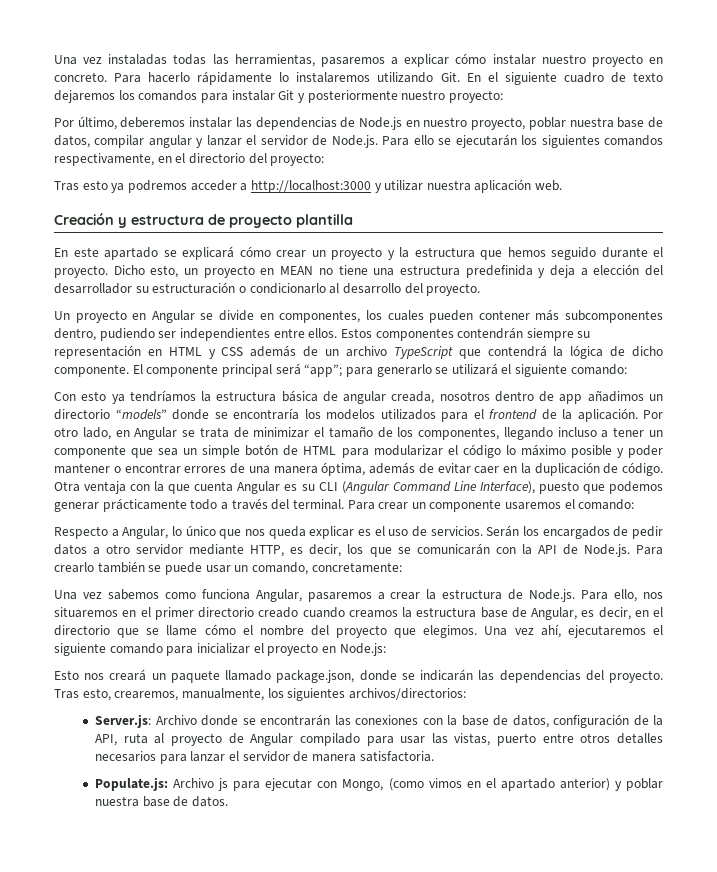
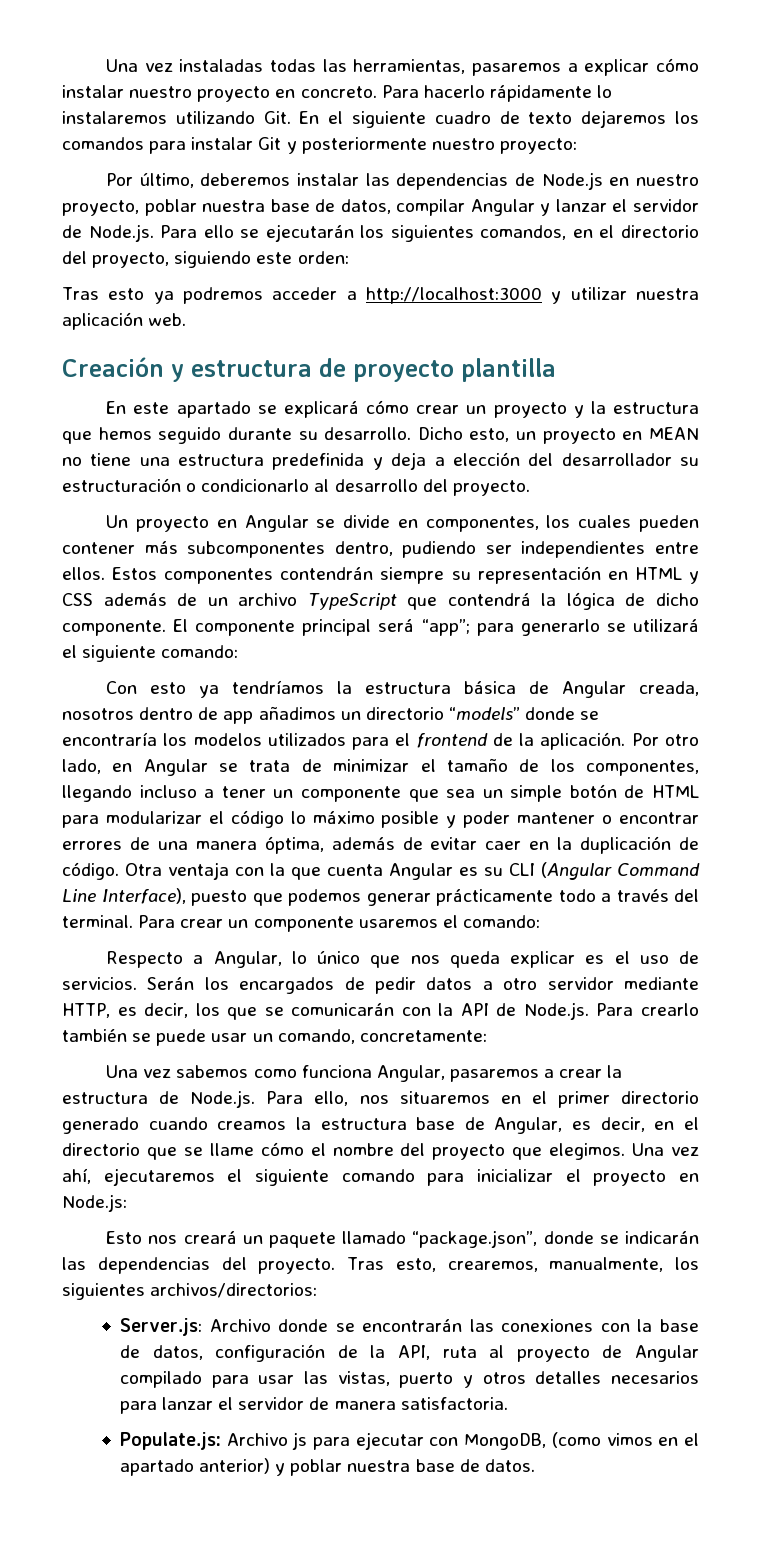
- Por último, deberemos instalar las dependencias de Node.js en nuestro proyecto, poblar nuestra base de datos, compilar angular y lanzar el servidor de Node.js. Para ello se ejecutarán los siguientes comandos respectivamente, en el directorio del proyecto:
+ Por último, deberemos instalar las dependencias de Node.js en nuestro proyecto, poblar nuestra base de datos, compilar Angular y lanzar el servidor de Node.js. Para ello se ejecutarán los siguientes comandos, en el directorio del proyecto, siguiendo este orden:
- En este apartado se explicará cómo crear un proyecto y la estructura que hemos seguido durante el proyecto.
+ En este apartado se explicará cómo crear un proyecto y la estructura que hemos seguido durante su desarrollo.
- Con esto ya tendríamos la estructura básica de angular creada, nosotros dentro de app añadimos un directorio “models” donde se encontraría los modelos utilizados para el frontend de la aplicación.
+ Con esto ya tendríamos la estructura básica de Angular creada, nosotros dentro de app añadimos un directorio “models” donde se encontraría los modelos utilizados para el frontend de la aplicación.
- Una vez sabemos como funciona Angular, pasaremos a crear la estructura de Node.js. Para ello, nos situaremos en el primer directorio creado cuando creamos la estructura base de Angular, es decir, en el directorio que se llame cómo el nombre del proyecto que elegimos.
+ Una vez sabemos como funciona Angular, pasaremos a crear la estructura de Node.js. Para ello, nos situaremos en el primer directorio generado cuando creamos la estructura base de Angular, es decir, en el directorio que se llame cómo el nombre del proyecto que elegimos.
- Esto nos creará un paquete llamado package.json, donde se indicarán las dependencias del proyecto.
+ Esto nos creará un paquete llamado “package.json”, donde se indicarán las dependencias del proyecto.
- Server.js: Archivo donde se encontrarán las conexiones con la base de datos, configuración de la API, ruta al proyecto de Angular compilado para usar las vistas, puerto entre otros detalles necesarios para lanzar el servidor de manera satisfactoria.
+ Server.js: Archivo donde se encontrarán las conexiones con la base de datos, configuración de la API, ruta al proyecto de Angular compilado para usar las vistas, puerto y otros detalles necesarios para lanzar el servidor de manera satisfactoria.
- Populate.js: Archivo js para ejecutar con Mongo, (como vimos en el apartado anterior) y poblar nuestra base de datos.
+ Populate.js: Archivo js para ejecutar con MongoDB, (como vimos en el apartado anterior) y poblar nuestra base de datos.

